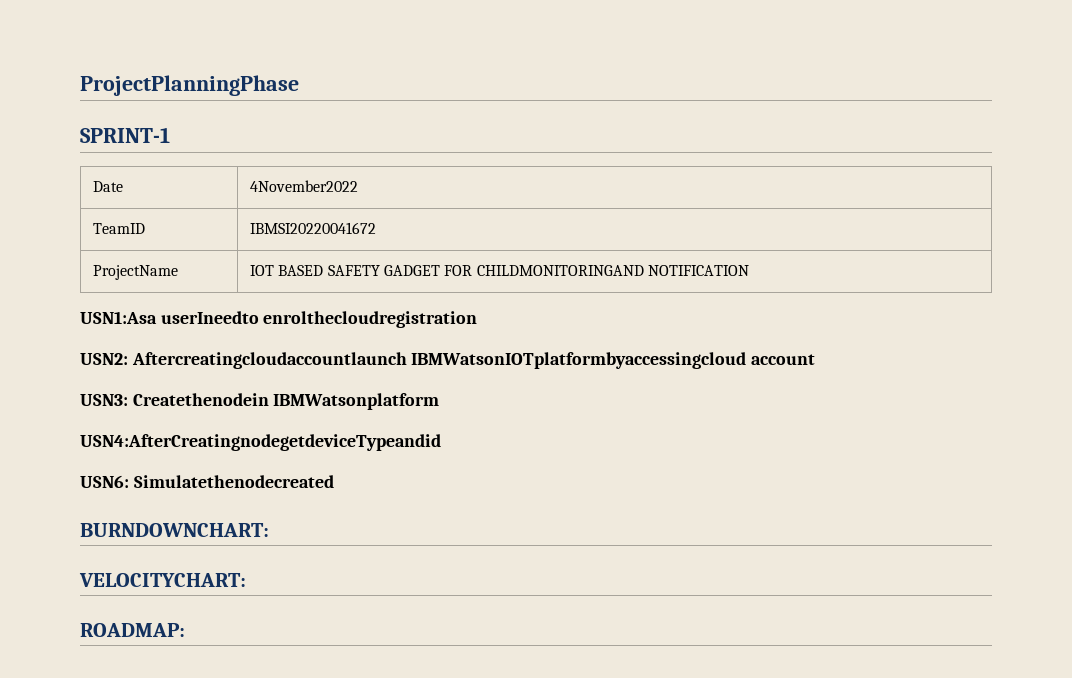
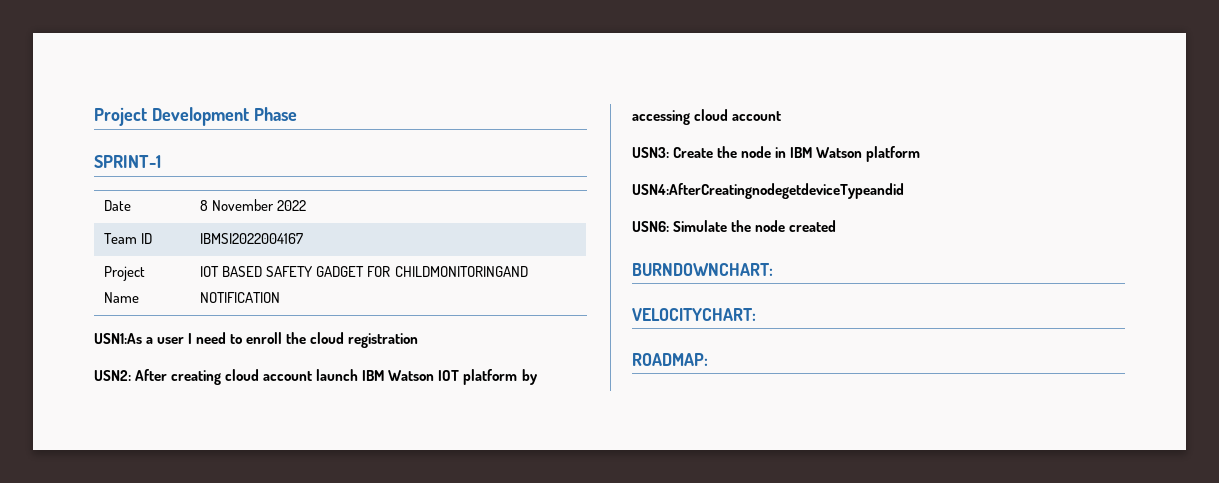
- ProjectPlanningPhase
+ Project Development Phase
- Date | 4November2022
- TeamID | IBMSI20220041672
- ProjectName | IOT BASED SAFETY GADGET FOR CHILDMONITORINGAND NOTIFICATION
+ Date | 8 November 2022
+ Team ID | IBMSI2022004167
+ Project Name | IOT BASED SAFETY GADGET FOR CHILDMONITORINGAND NOTIFICATION
- USN1:Asa userIneedto enrolthecloudregistration
- USN2: Aftercreatingcloudaccountlaunch IBMWatsonIOTplatformbyaccessingcloud account
- USN3: Createthenodein IBMWatsonplatform
+ USN1:As a user I need to enroll the cloud registration
+ USN2: After creating cloud account launch IBM Watson IOT platform by accessing cloud account
+ USN3: Create the node in IBM Watson platform
  USN4:AfterCreatingnodegetdeviceTypeandid
- USN6: Simulatethenodecreated
+ USN6: Simulate the node created

